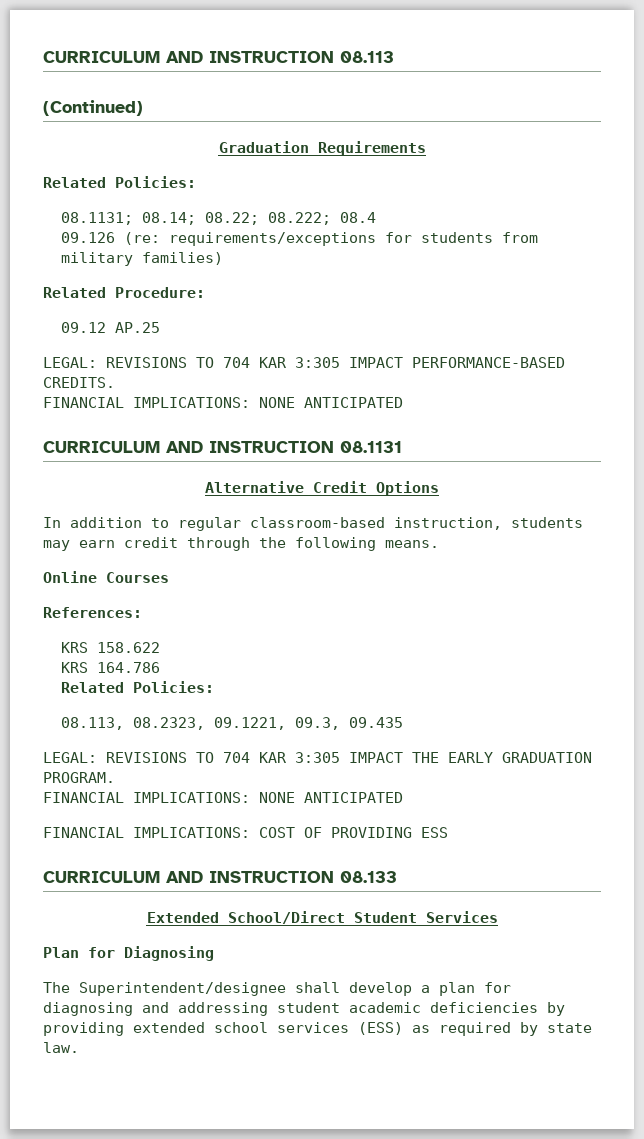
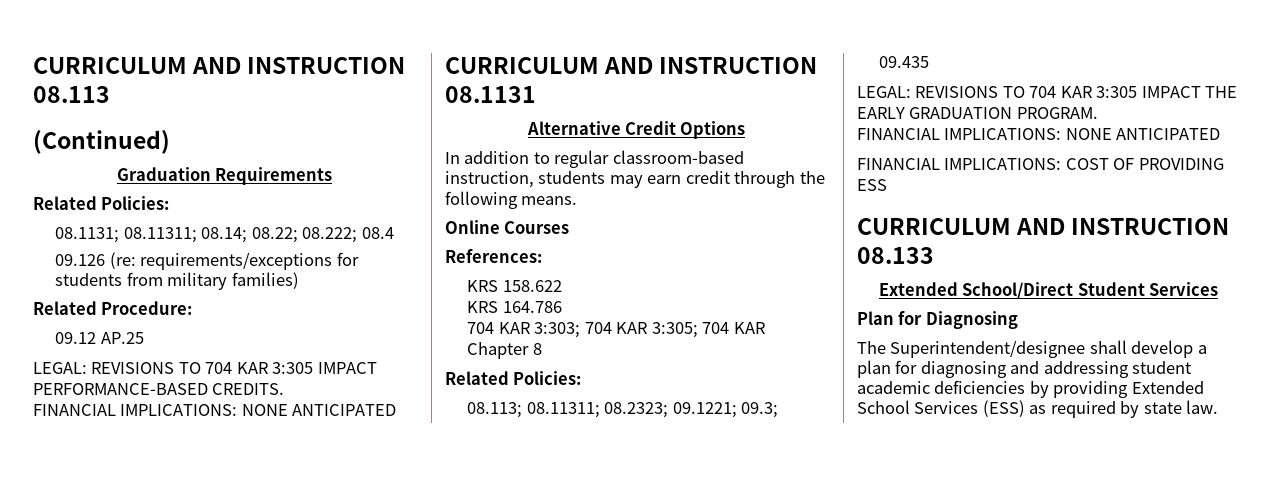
- 08.1131; 08.14; 08.22; 08.222; 08.4
+ 08.1131; 08.11311; 08.14; 08.22; 08.222; 08.4
  KRS 164.786
+ 704 KAR 3:303; 704 KAR 3:305; 704 KAR Chapter 8
  Related Policies:
- 08.113, 08.2323, 09.1221, 09.3, 09.435
+ 08.113; 08.11311; 08.2323; 09.1221; 09.3; 09.435
- The Superintendent/designee shall develop a plan for diagnosing and addressing student academic deficiencies by providing extended school services (ESS) as required by state law.
+ The Superintendent/designee shall develop a plan for diagnosing and addressing student academic deficiencies by providing Extended School Services (ESS) as required by state law.

